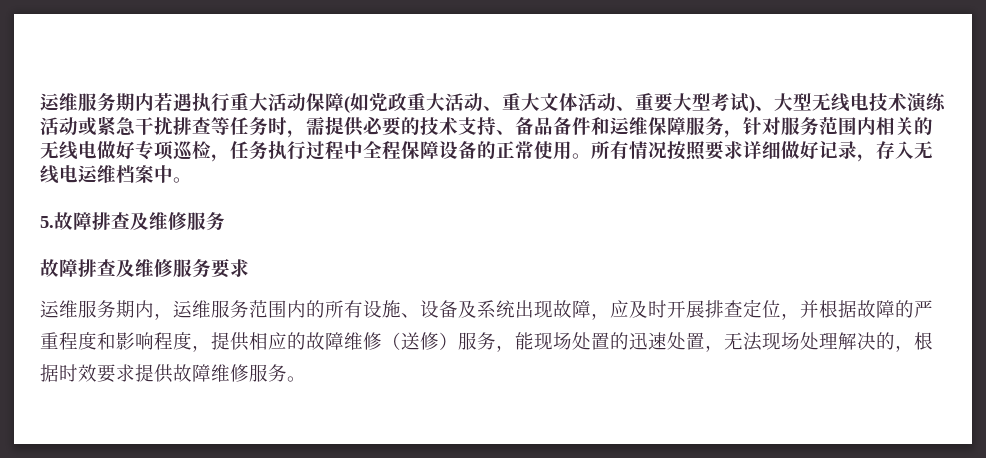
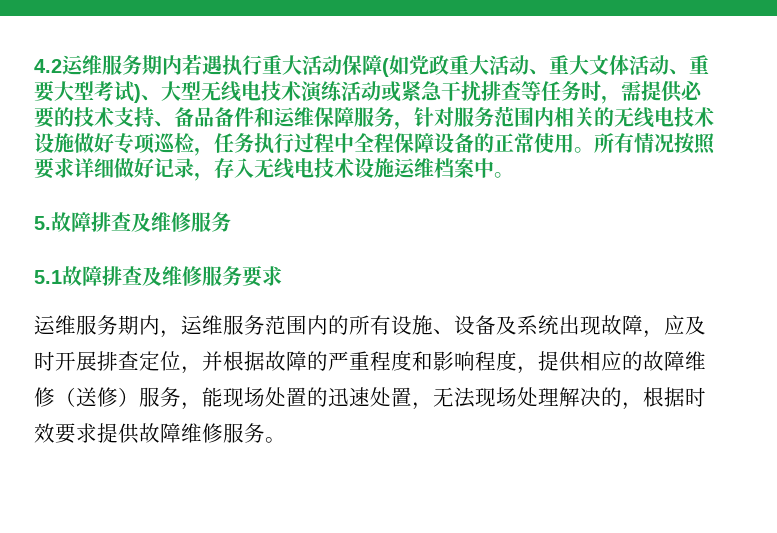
- 运维服务期内若遇执行重大活动保障(如党政重大活动、重大文体活动、重要大型考试)、大型无线电技术演练活动或紧急干扰排查等任务时，需提供必要的技术支持、备品备件和运维保障服务，针对服务范围内相关的无线电做好专项巡检，任务执行过程中全程保障设备的正常使用。
+ 4.2运维服务期内若遇执行重大活动保障(如党政重大活动、重大文体活动、重要大型考试)、大型无线电技术演练活动或紧急干扰排查等任务时，需提供必要的技术支持、备品备件和运维保障服务，针对服务范围内相关的无线电技术设施做好专项巡检，任务执行过程中全程保障设备的正常使用。
- 所有情况按照要求详细做好记录，存入无线电运维档案中。
+ 所有情况按照要求详细做好记录，存入无线电技术设施运维档案中。
- 故障排查及维修服务要求
+ 5.1故障排查及维修服务要求

